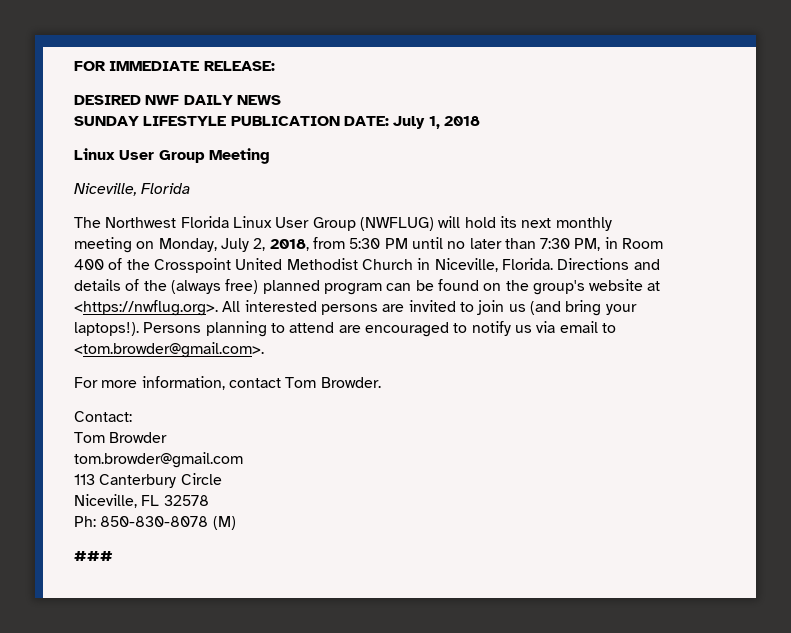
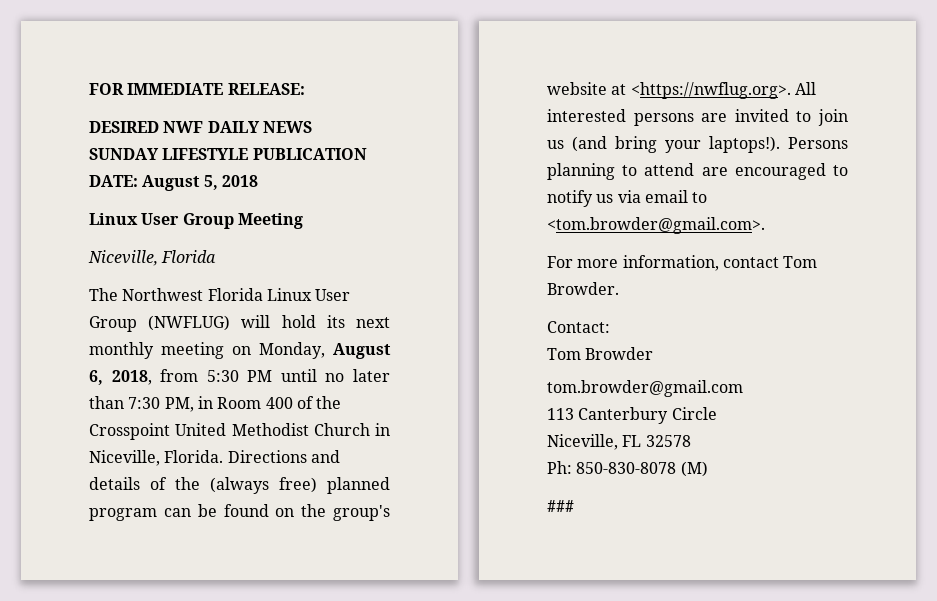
- SUNDAY LIFESTYLE PUBLICATION DATE: July 1, 2018
+ SUNDAY LIFESTYLE PUBLICATION DATE: August 5, 2018
- The Northwest Florida Linux User Group (NWFLUG) will hold its next monthly meeting on Monday, July 2, 2018, from 5:30 PM until no later than 7:30 PM, in Room 400 of the Crosspoint United Methodist Church in Niceville, Florida.
+ The Northwest Florida Linux User Group (NWFLUG) will hold its next monthly meeting on Monday, August 6, 2018, from 5:30 PM until no later than 7:30 PM, in Room 400 of the Crosspoint United Methodist Church in Niceville, Florida.

